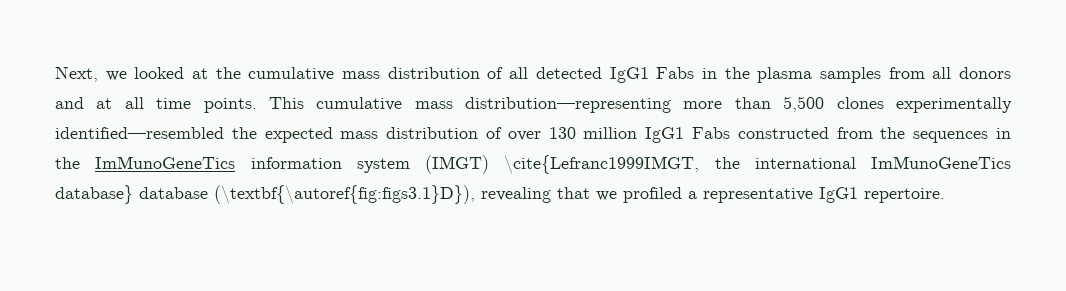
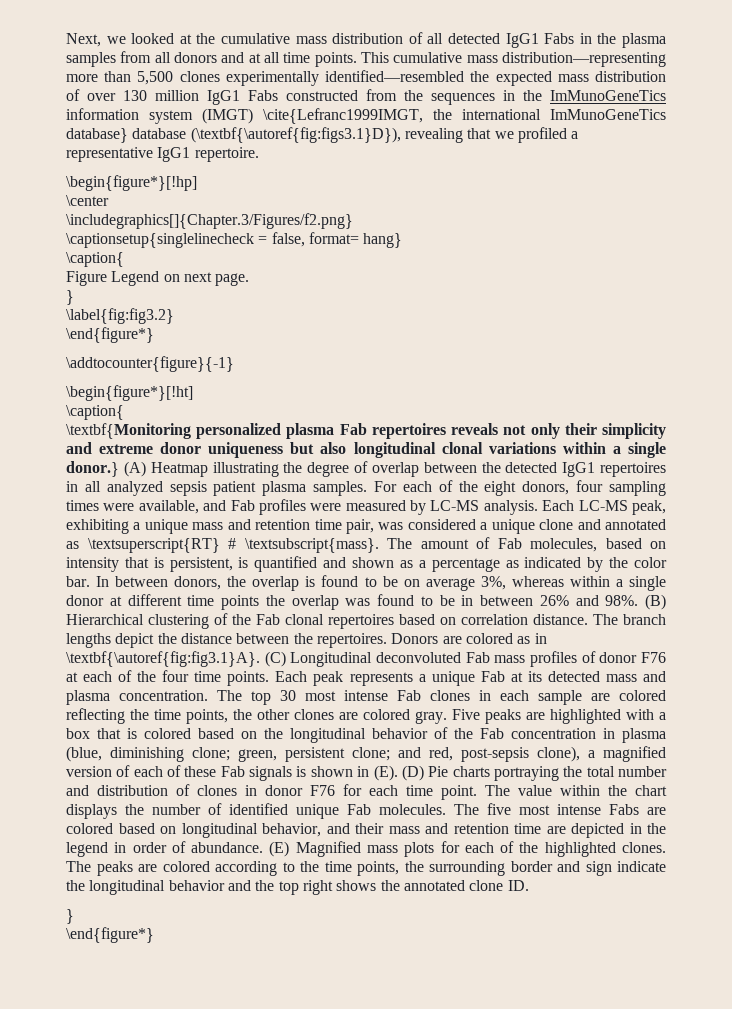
+ \begin{figure*}[!hp]
+ \center
+ \includegraphics[]{Chapter.3/Figures/f2.png}
+ \captionsetup{singlelinecheck = false, format= hang}
+ \caption{
+ Figure Legend on next page.
+ }
+ \label{fig:fig3.2}
+ \end{figure*}
+ \addtocounter{figure}{-1}
+ \begin{figure*}[!ht]
+ \caption{
+ \textbf{Monitoring personalized plasma Fab repertoires reveals not only their simplicity and extreme donor uniqueness but also longitudinal clonal variations within a single donor.} (A) Heatmap illustrating the degree of overlap between the detected IgG1 repertoires in all analyzed sepsis patient plasma samples. For each of the eight donors, four sampling times were available, and Fab profiles were measured by LC-MS analysis. Each LC-MS peak, exhibiting a unique mass and retention time pair, was considered a unique clone and annotated as \textsuperscript{RT} # \textsubscript{mass}. The amount of Fab molecules, based on intensity that is persistent, is quantified and shown as a percentage as indicated by the color bar. In between donors, the overlap is found to be on average 3%, whereas within a single donor at different time points the overlap was found to be in between 26% and 98%. (B) Hierarchical clustering of the Fab clonal repertoires based on correlation distance. The branch lengths depict the distance between the repertoires. Donors are colored as in \textbf{\autoref{fig:fig3.1}A}. (C) Longitudinal deconvoluted Fab mass profiles of donor F76 at each of the four time points. Each peak represents a unique Fab at its detected mass and plasma concentration. The top 30 most intense Fab clones in each sample are colored reflecting the time points, the other clones are colored gray. Five peaks are highlighted with a box that is colored based on the longitudinal behavior of the Fab concentration in plasma (blue, diminishing clone; green, persistent clone; and red, post-sepsis clone), a magnified version of each of these Fab signals is shown in (E). (D) Pie charts portraying the total number and distribution of clones in donor F76 for each time point. The value within the chart displays the number of identified unique Fab molecules. The five most intense Fabs are colored based on longitudinal behavior, and their mass and retention time are depicted in the legend in order of abundance. (E) Magnified mass plots for each of the highlighted clones. The peaks are colored according to the time points, the surrounding border and sign indicate the longitudinal behavior and the top right shows the annotated clone ID.
+ }
+ \end{figure*}

